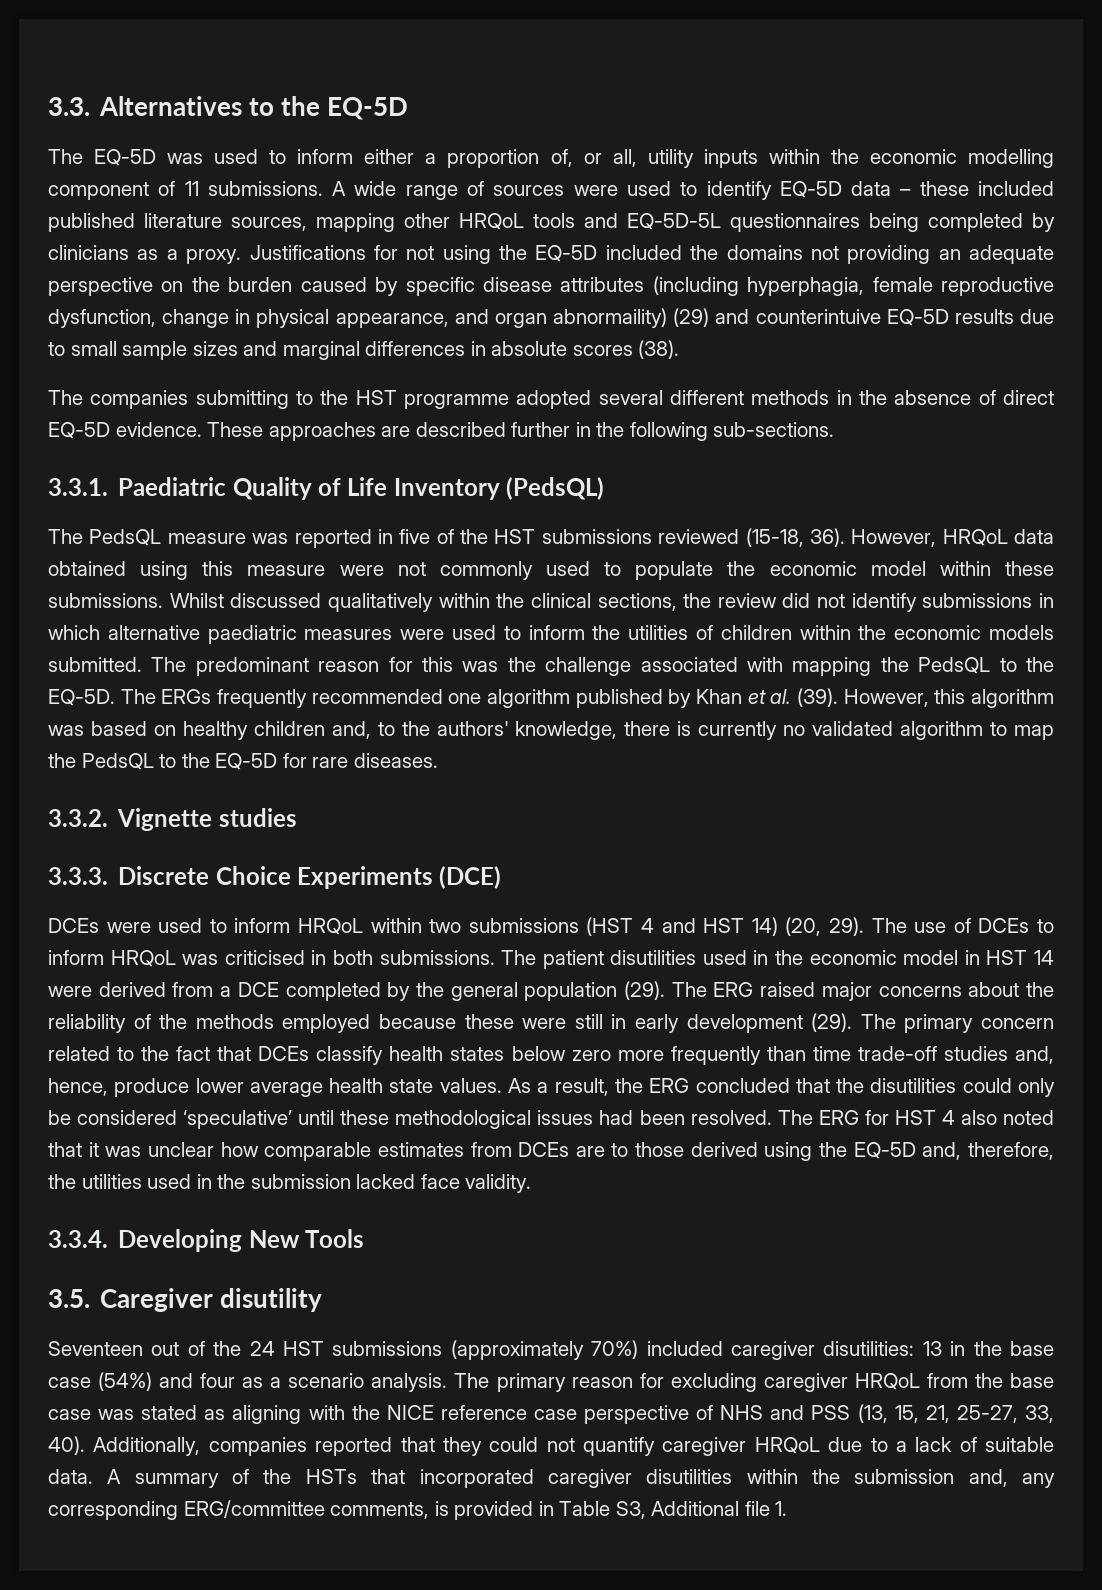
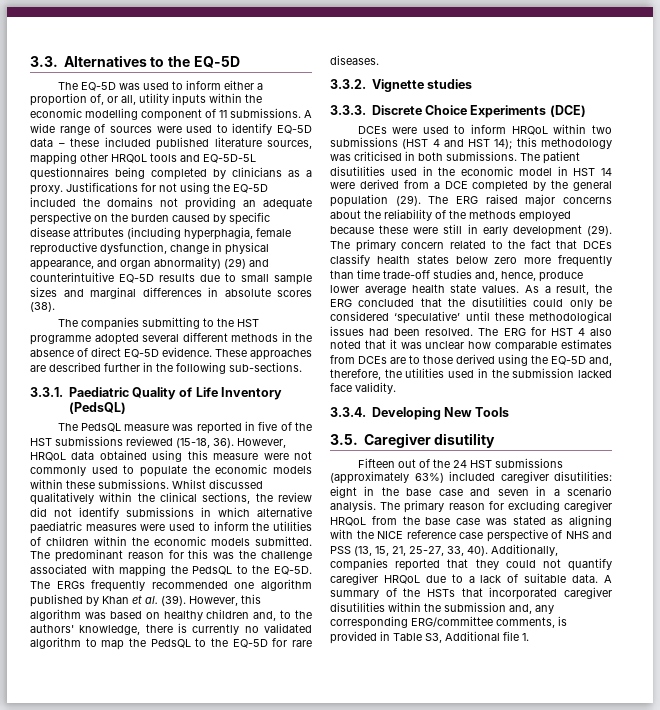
- Justifications for not using the EQ-5D included the domains not providing an adequate perspective on the burden caused by specific disease attributes (including hyperphagia, female reproductive dysfunction, change in physical appearance, and organ abnormaility) (29) and counterintuive EQ-5D results due to small sample sizes and marginal differences in absolute scores (38).
+ Justifications for not using the EQ-5D included the domains not providing an adequate perspective on the burden caused by specific disease attributes (including hyperphagia, female reproductive dysfunction, change in physical appearance, and organ abnormality) (29) and counterintuitive EQ-5D results due to small sample sizes and marginal differences in absolute scores (38).
- However, HRQoL data obtained using this measure were not commonly used to populate the economic model within these submissions.
+ However, HRQoL data obtained using this measure were not commonly used to populate the economic models within these submissions.
- DCEs were used to inform HRQoL within two submissions (HST 4 and HST 14) (20, 29). The use of DCEs to inform HRQoL was criticised in both submissions.
+ DCEs were used to inform HRQoL within two submissions (HST 4 and HST 14); this methodology was criticised in both submissions.
- Seventeen out of the 24 HST submissions (approximately 70%) included caregiver disutilities: 13 in the base case (54%) and four as a scenario analysis.
+ Fifteen out of the 24 HST submissions (approximately 63%) included caregiver disutilities: eight in the base case and seven in a scenario analysis.

